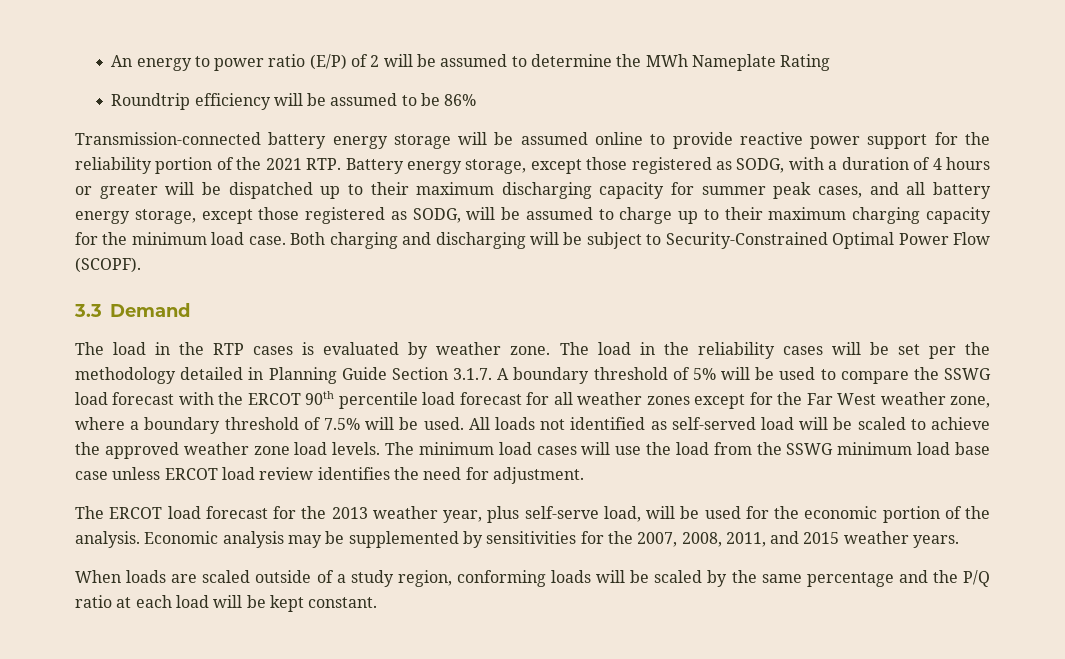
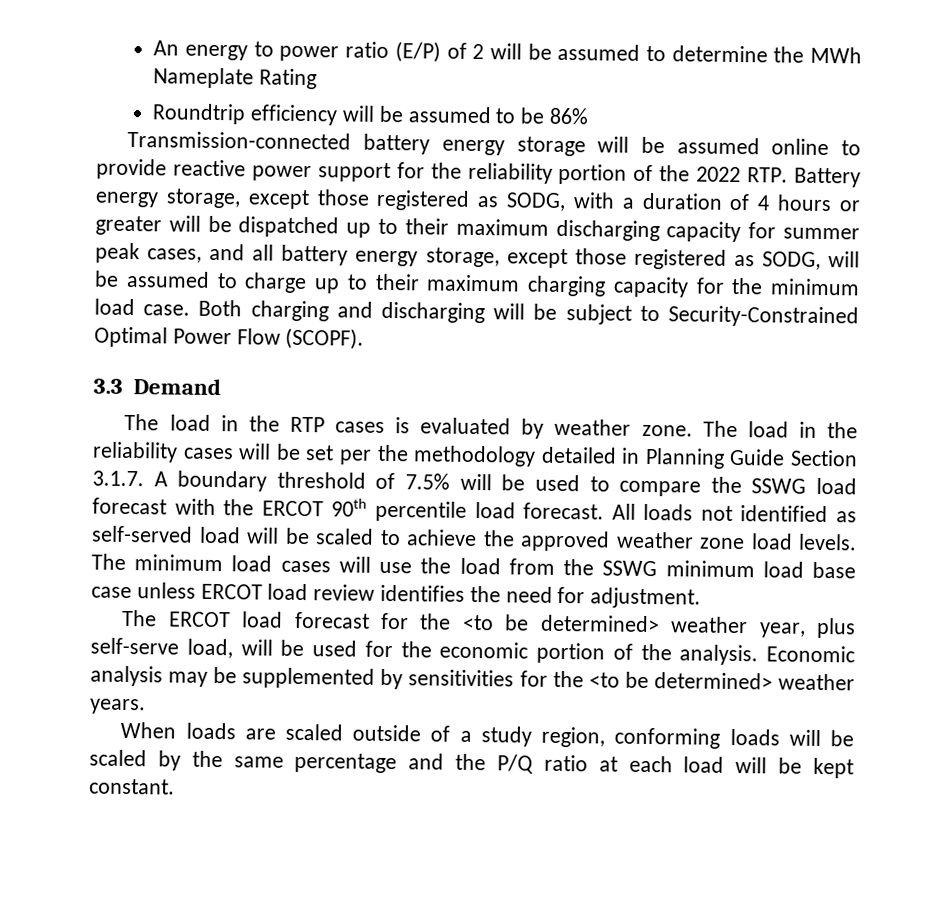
- Transmission-connected battery energy storage will be assumed online to provide reactive power support for the reliability portion of the 2021 RTP. Battery energy storage, except those registered as SODG, with a duration of 4 hours or greater will be dispatched up to their maximum discharging capacity for summer peak cases, and all battery energy storage, except those registered as SODG, will be assumed to charge up to their maximum charging capacity for the minimum load case.
+ Transmission-connected battery energy storage will be assumed online to provide reactive power support for the reliability portion of the 2022 RTP. Battery energy storage, except those registered as SODG, with a duration of 4 hours or greater will be dispatched up to their maximum discharging capacity for summer peak cases, and all battery energy storage, except those registered as SODG, will be assumed to charge up to their maximum charging capacity for the minimum load case.
- The load in the reliability cases will be set per the methodology detailed in Planning Guide Section 3.1.7. A boundary threshold of 5% will be used to compare the SSWG load forecast with the ERCOT 90th percentile load forecast for all weather zones except for the Far West weather zone, where a boundary threshold of 7.5% will be used.
+ The load in the reliability cases will be set per the methodology detailed in Planning Guide Section 3.1.7. A boundary threshold of 7.5% will be used to compare the SSWG load forecast with the ERCOT 90th percentile load forecast.
- The ERCOT load forecast for the 2013 weather year, plus self-serve load, will be used for the economic portion of the analysis.
+ The ERCOT load forecast for the <to be determined> weather year, plus self-serve load, will be used for the economic portion of the analysis.
- Economic analysis may be supplemented by sensitivities for the 2007, 2008, 2011, and 2015 weather years.
+ Economic analysis may be supplemented by sensitivities for the <to be determined> weather years.

